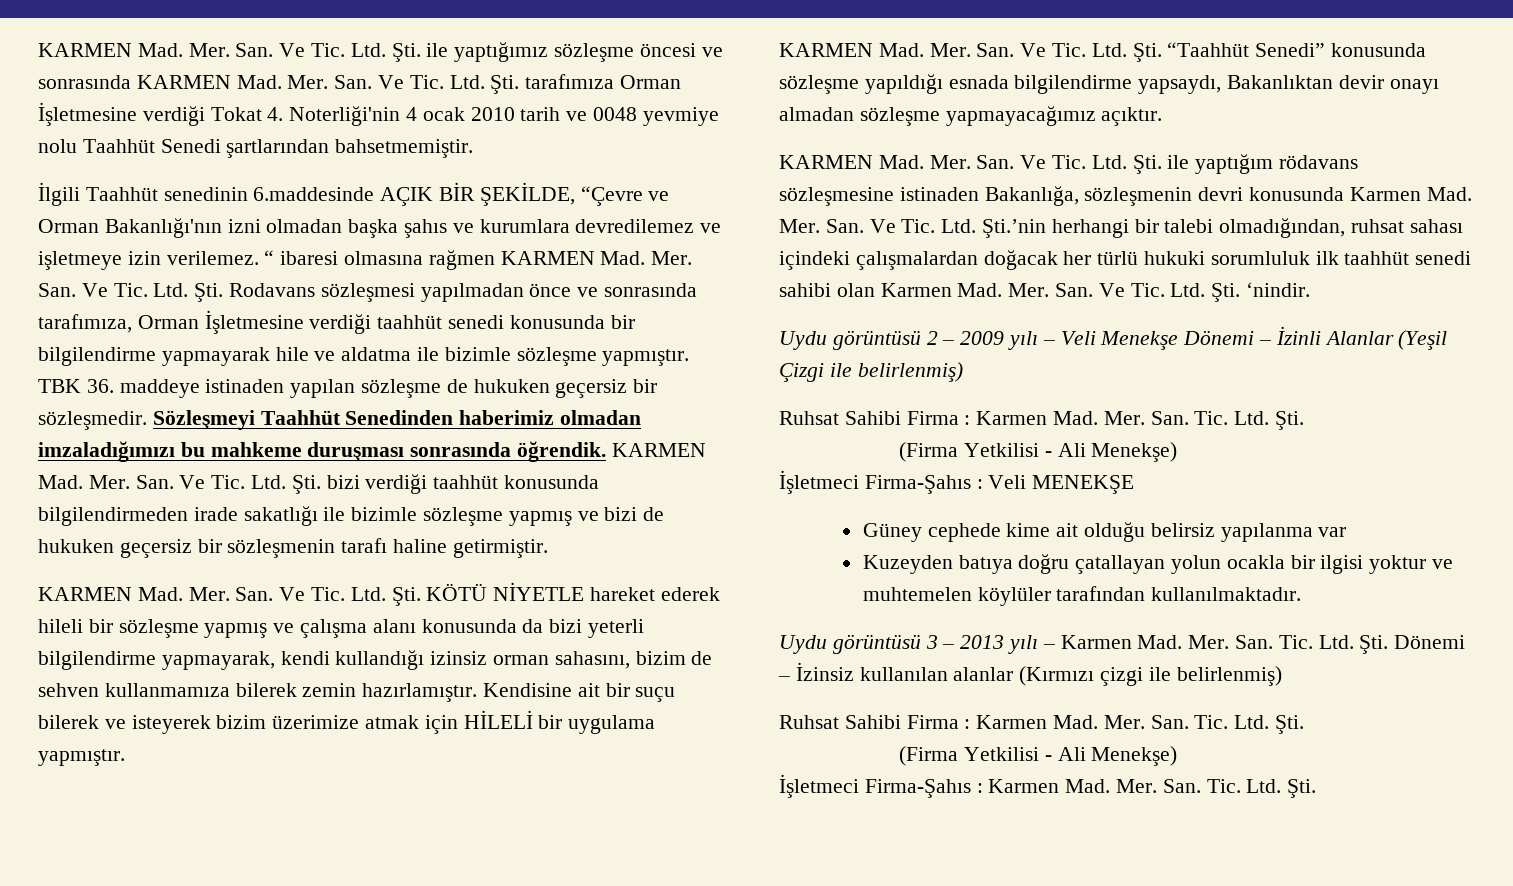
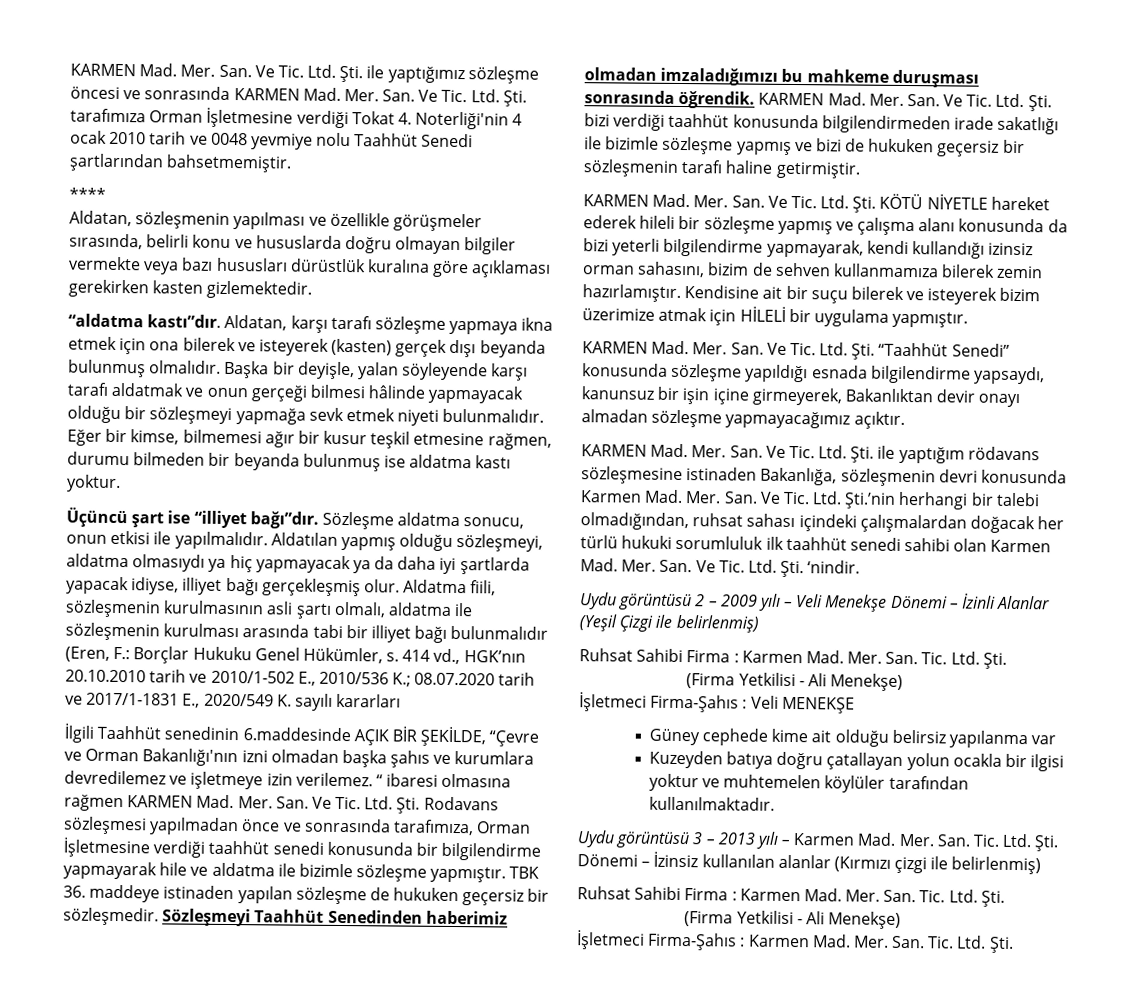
+ ****
+ Aldatan, sözleşmenin yapılması ve özellikle görüşmeler sırasında, belirli konu ve hususlarda doğru olmayan bilgiler vermekte veya bazı hususları dürüstlük kuralına göre açıklaması gerekirken kasten gizlemektedir.
+ “aldatma kastı”dır. Aldatan, karşı tarafı sözleşme yapmaya ikna etmek için ona bilerek ve isteyerek (kasten) gerçek dışı beyanda bulunmuş olmalıdır. Başka bir deyişle, yalan söyleyende karşı tarafı aldatmak ve onun gerçeği bilmesi hâlinde yapmayacak olduğu bir sözleşmeyi yapmağa sevk etmek niyeti bulunmalıdır. Eğer bir kimse, bilmemesi ağır bir kusur teşkil etmesine rağmen, durumu bilmeden bir beyanda bulunmuş ise aldatma kastı yoktur.
+ Üçüncü şart ise “illiyet bağı”dır. Sözleşme aldatma sonucu, onun etkisi ile yapılmalıdır. Aldatılan yapmış olduğu sözleşmeyi, aldatma olmasıydı ya hiç yapmayacak ya da daha iyi şartlarda yapacak idiyse, illiyet bağı gerçekleşmiş olur. Aldatma fiili, sözleşmenin kurulmasının asli şartı olmalı, aldatma ile sözleşmenin kurulması arasında tabi bir illiyet bağı bulunmalıdır (Eren, F.: Borçlar Hukuku Genel Hükümler, s. 414 vd., HGK’nın 20.10.2010 tarih ve 2010/1-502 E., 2010/536 K.; 08.07.2020 tarih ve 2017/1-1831 E., 2020/549 K. sayılı kararları
- KARMEN Mad. Mer. San. Ve Tic. Ltd. Şti. “Taahhüt Senedi” konusunda sözleşme yapıldığı esnada bilgilendirme yapsaydı, Bakanlıktan devir onayı almadan sözleşme yapmayacağımız açıktır.
+ KARMEN Mad. Mer. San. Ve Tic. Ltd. Şti. “Taahhüt Senedi” konusunda sözleşme yapıldığı esnada bilgilendirme yapsaydı, kanunsuz bir işin içine girmeyerek, Bakanlıktan devir onayı almadan sözleşme yapmayacağımız açıktır.

